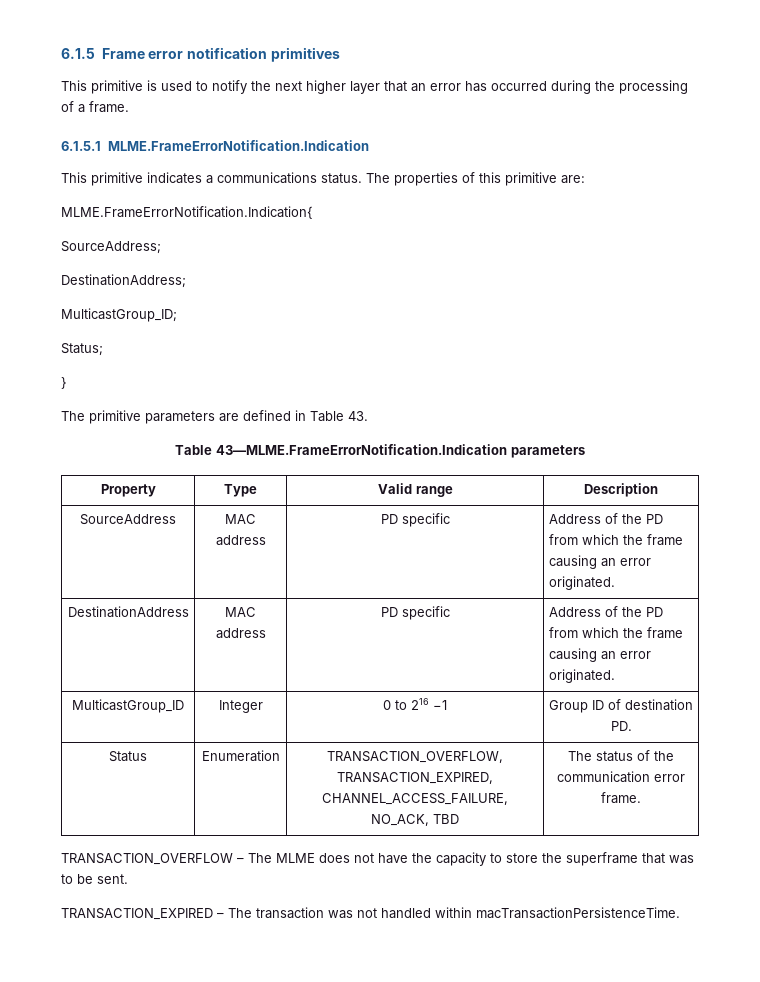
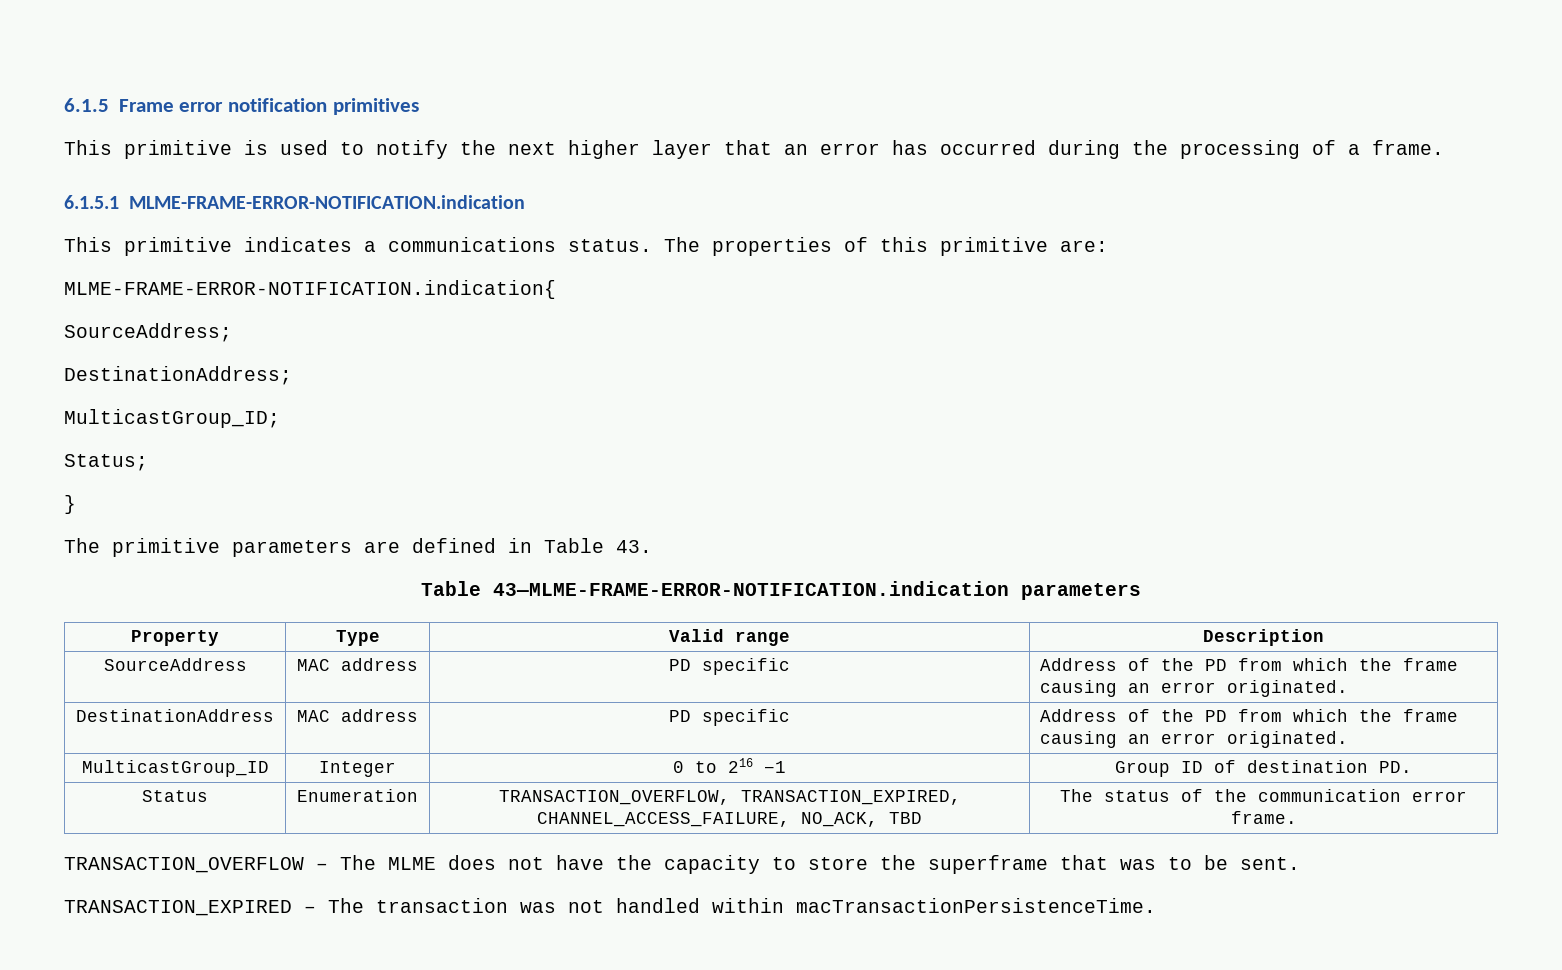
- 6.1.5.1 MLME.FrameErrorNotification.Indication
+ 6.1.5.1 MLME-FRAME-ERROR-NOTIFICATION.indication
- MLME.FrameErrorNotification.Indication{
+ MLME-FRAME-ERROR-NOTIFICATION.indication{
- Table 43—MLME.FrameErrorNotification.Indication parameters
+ Table 43—MLME-FRAME-ERROR-NOTIFICATION.indication parameters

